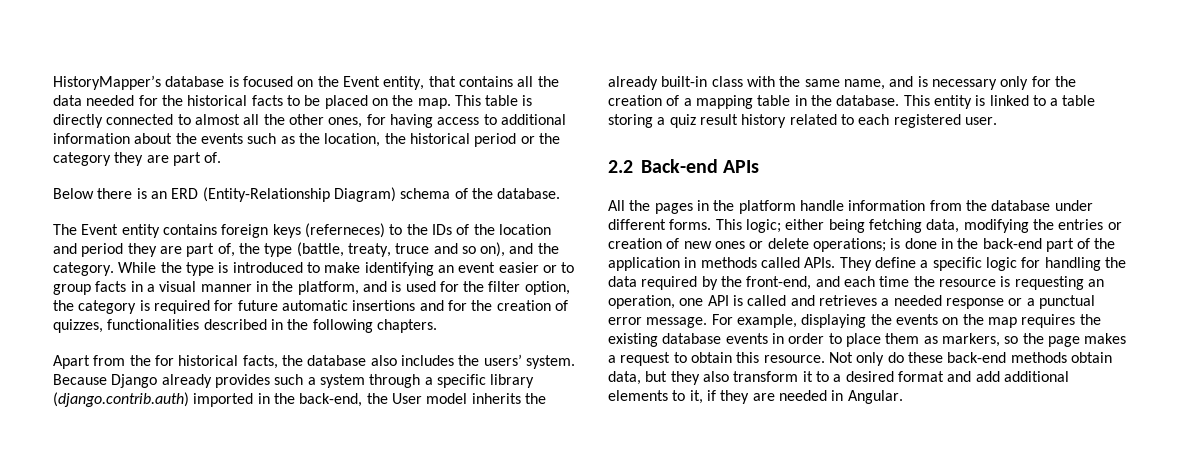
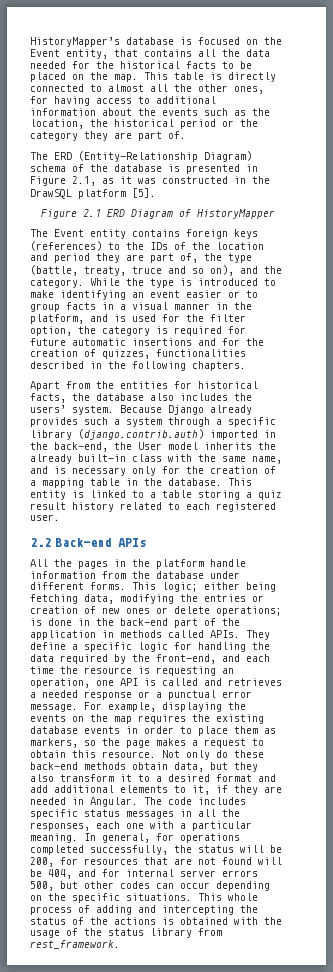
- Below there is an ERD (Entity-Relationship Diagram) schema of the database.
+ The ERD (Entity-Relationship Diagram) schema of the database is presented in Figure 2.1, as it was constructed in the DrawSQL platform [5].
+ Figure 2.1 ERD Diagram of HistoryMapper
- The Event entity contains foreign keys (referneces) to the IDs of the location and period they are part of, the type (battle, treaty, truce and so on), and the category.
+ The Event entity contains foreign keys (references) to the IDs of the location and period they are part of, the type (battle, treaty, truce and so on), and the category.
- Apart from the for historical facts, the database also includes the users’ system.
+ Apart from the entities for historical facts, the database also includes the users’ system.
+ The code includes specific status messages in all the responses, each one with a particular meaning. In general, for operations completed successfully, the status will be 200, for resources that are not found will be 404, and for internal server errors 500, but other codes can occur depending on the specific situations. This whole process of adding and intercepting the status of the actions is obtained with the usage of the status library from rest_framework.

